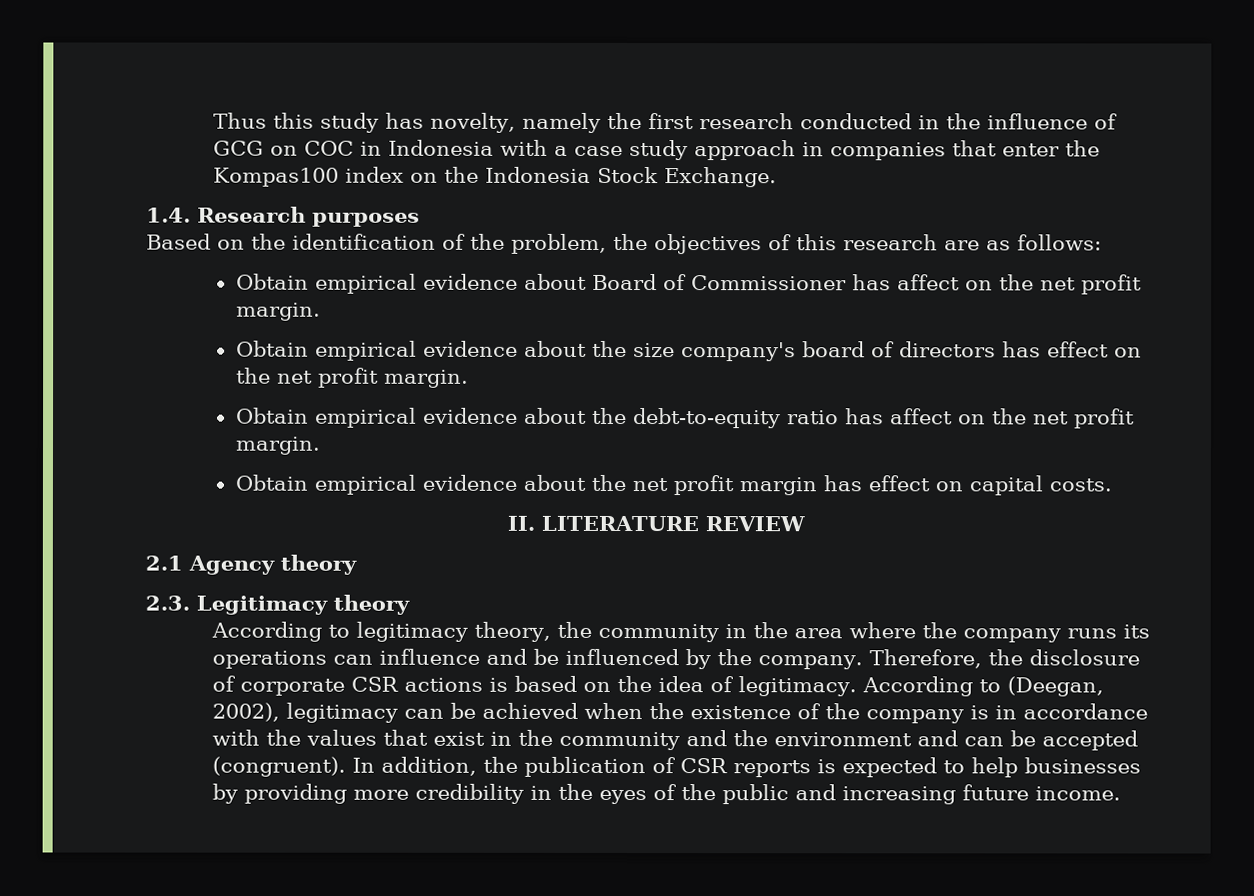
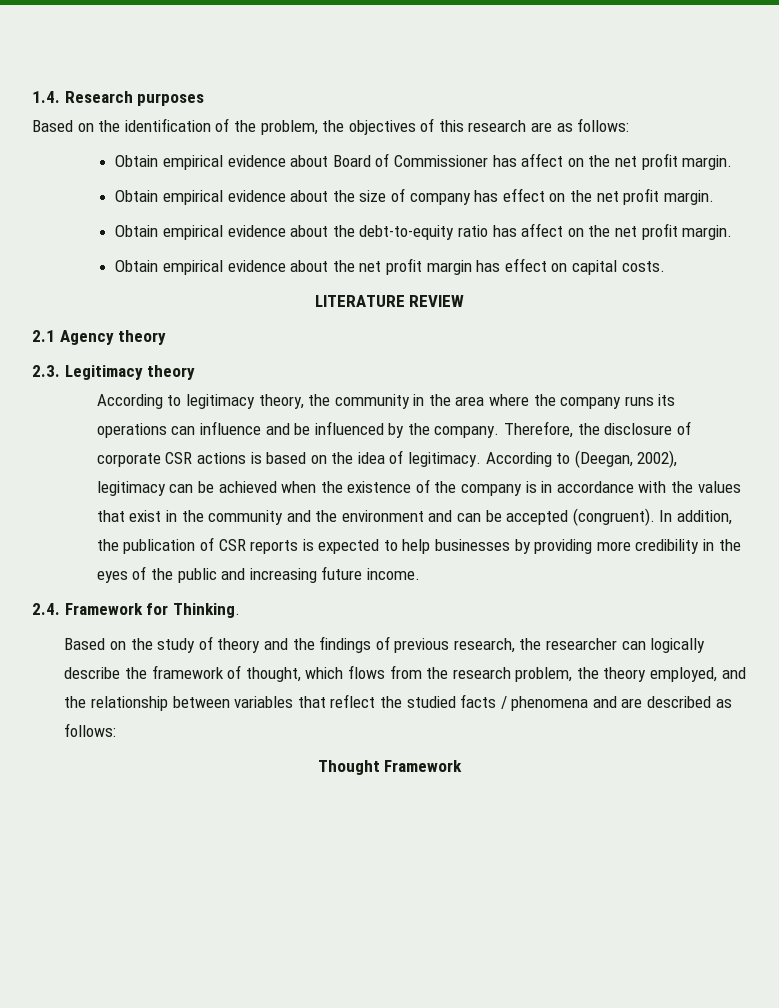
- Thus this study has novelty, namely the first research conducted in the influence of GCG on COC in Indonesia with a case study approach in companies that enter the Kompas100 index on the Indonesia Stock Exchange.
- Obtain empirical evidence about the size company's board of directors has effect on the net profit margin.
+ Obtain empirical evidence about the size of company has effect on the net profit margin.
- II. LITERATURE REVIEW
+ LITERATURE REVIEW
+ 2.4. Framework for Thinking.
+ Based on the study of theory and the findings of previous research, the researcher can logically describe the framework of thought, which flows from the research problem, the theory employed, and the relationship between variables that reflect the studied facts / phenomena and are described as follows:
+ Thought Framework

